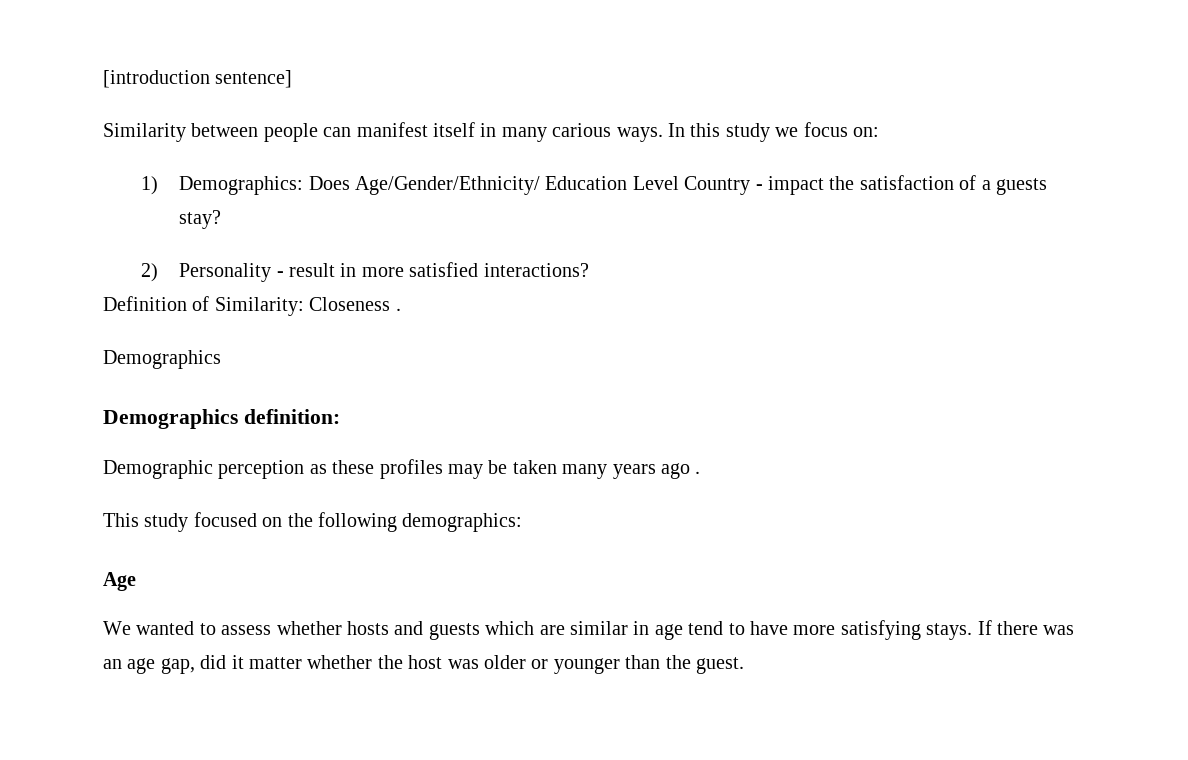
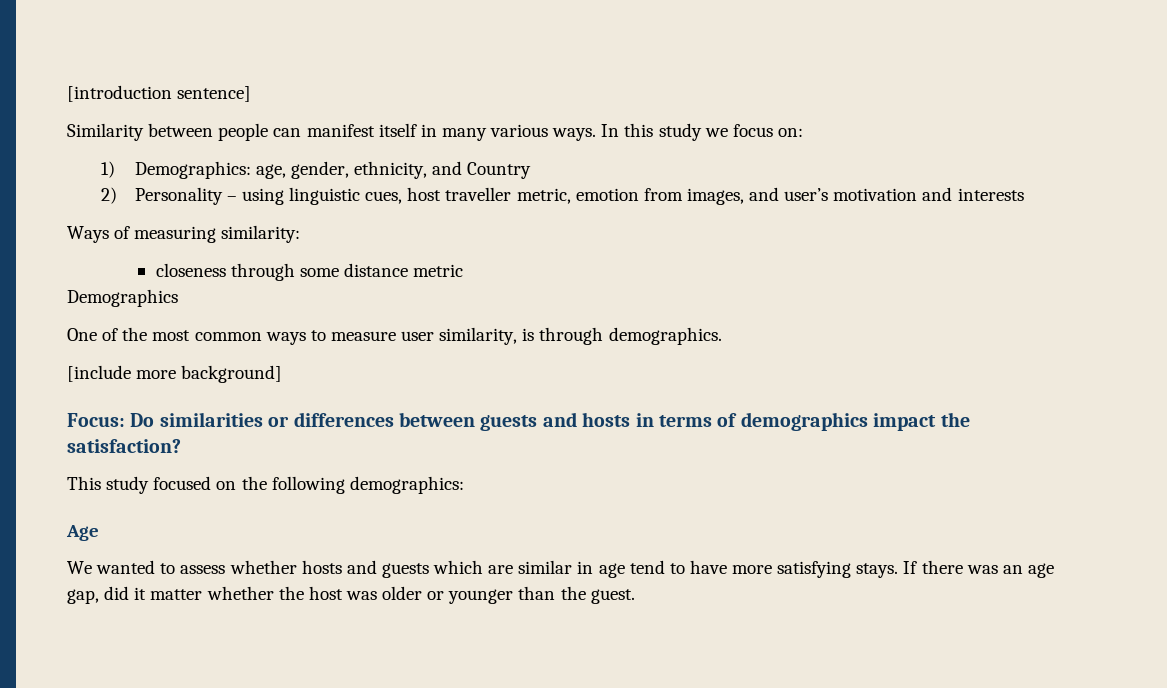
- Similarity between people can manifest itself in many carious ways.
+ Similarity between people can manifest itself in many various ways.
- 1) Demographics: Does Age/Gender/Ethnicity/ Education Level Country - impact the satisfaction of a guests stay?
- 2) Personality - result in more satisfied interactions?
- Definition of Similarity: Closeness .
+ 1) Demographics: age, gender, ethnicity, and Country
+ 2) Personality – using linguistic cues, host traveller metric, emotion from images, and user’s motivation and interests
+ Ways of measuring similarity:
+ closeness through some distance metric
  Demographics
- Demographics definition:
- Demographic perception as these profiles may be taken many years ago .
+ One of the most common ways to measure user similarity, is through demographics.
+ [include more background]
+ Focus: Do similarities or differences between guests and hosts in terms of demographics impact the satisfaction?

